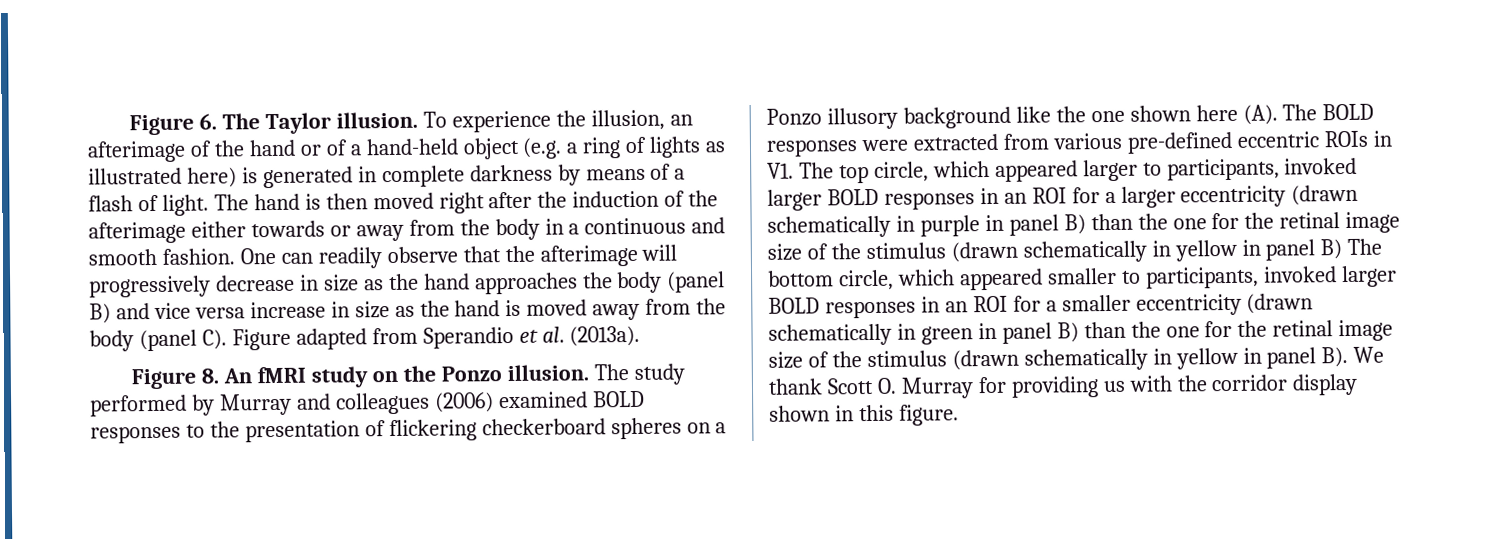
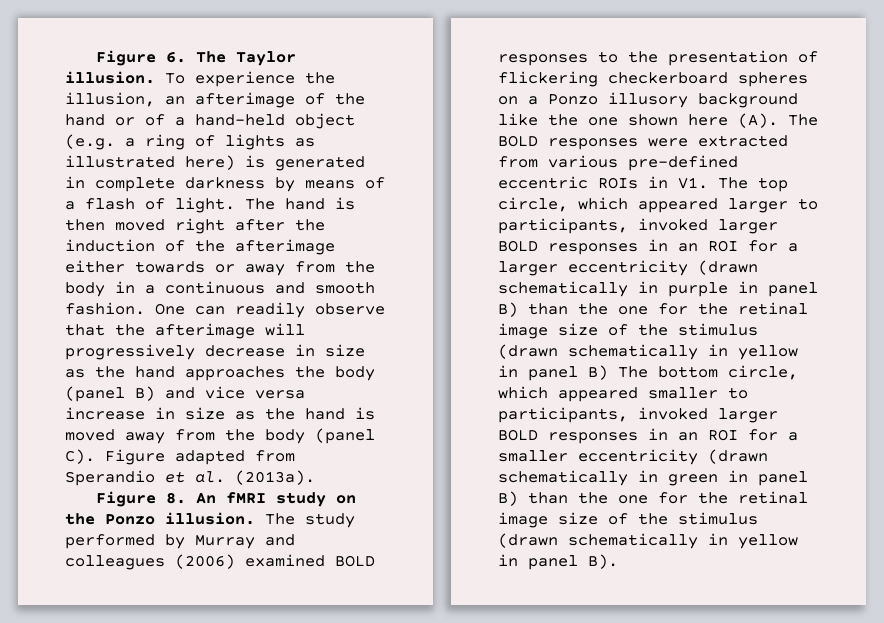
- The study performed by Murray and colleagues (2006) examined BOLD responses to the presentation of flickering checkerboard spheres on a Ponzo illusory background like the one shown here (A). The BOLD responses were extracted from various pre-defined eccentric ROIs in V1. The top circle, which appeared larger to participants, invoked larger BOLD responses in an ROI for a larger eccentricity (drawn schematically in purple in panel B) than the one for the retinal image size of the stimulus (drawn schematically in yellow in panel B) The bottom circle, which appeared smaller to participants, invoked larger BOLD responses in an ROI for a smaller eccentricity (drawn schematically in green in panel B) than the one for the retinal image size of the stimulus (drawn schematically in yellow in panel B). We thank Scott O. Murray for providing us with the corridor display shown in this figure.
+ The study performed by Murray and colleagues (2006) examined BOLD responses to the presentation of flickering checkerboard spheres on a Ponzo illusory background like the one shown here (A). The BOLD responses were extracted from various pre-defined eccentric ROIs in V1. The top circle, which appeared larger to participants, invoked larger BOLD responses in an ROI for a larger eccentricity (drawn schematically in purple in panel B) than the one for the retinal image size of the stimulus (drawn schematically in yellow in panel B) The bottom circle, which appeared smaller to participants, invoked larger BOLD responses in an ROI for a smaller eccentricity (drawn schematically in green in panel B) than the one for the retinal image size of the stimulus (drawn schematically in yellow in panel B).

